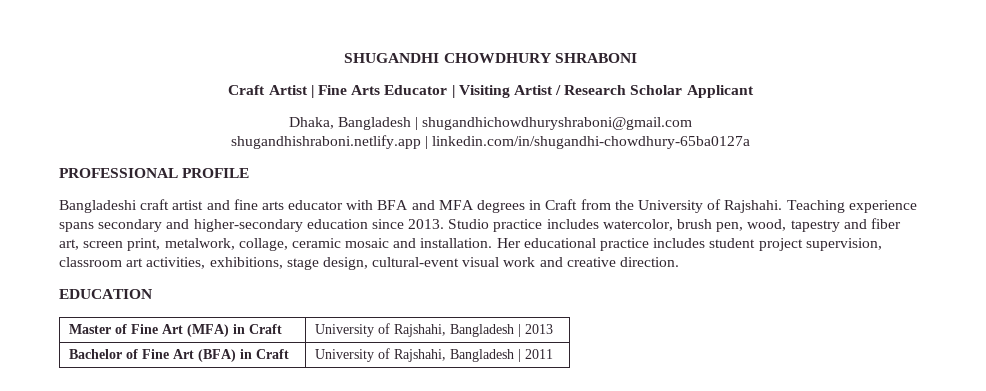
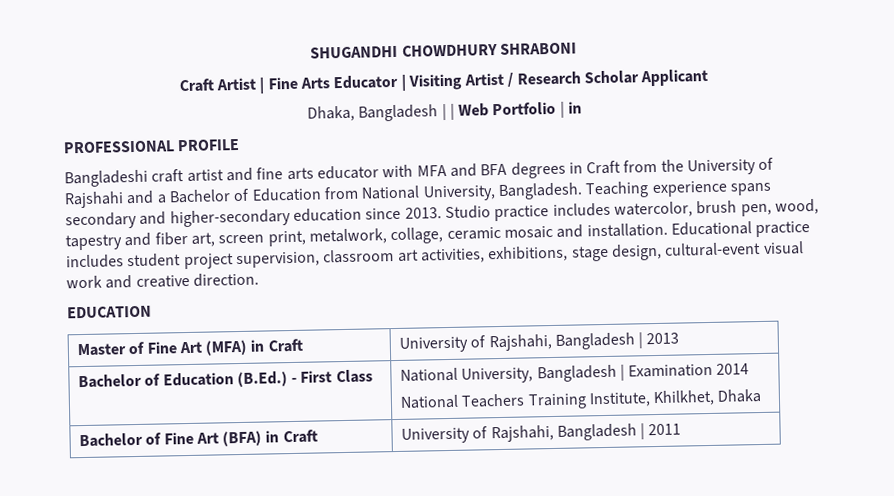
- Dhaka, Bangladesh | shugandhichowdhuryshraboni@gmail.com
- shugandhishraboni.netlify.app | linkedin.com/in/shugandhi-chowdhury-65ba0127a
+ Dhaka, Bangladesh | | Web Portfolio | in
- Bangladeshi craft artist and fine arts educator with BFA and MFA degrees in Craft from the University of Rajshahi.
+ Bangladeshi craft artist and fine arts educator with MFA and BFA degrees in Craft from the University of Rajshahi and a Bachelor of Education from National University, Bangladesh.
- Her educational practice includes student project supervision, classroom art activities, exhibitions, stage design, cultural-event visual work and creative direction.
+ Educational practice includes student project supervision, classroom art activities, exhibitions, stage design, cultural-event visual work and creative direction.
+ Bachelor of Education (B.Ed.) - First Class | National University, Bangladesh | Examination 2014
+ National Teachers Training Institute, Khilkhet, Dhaka

